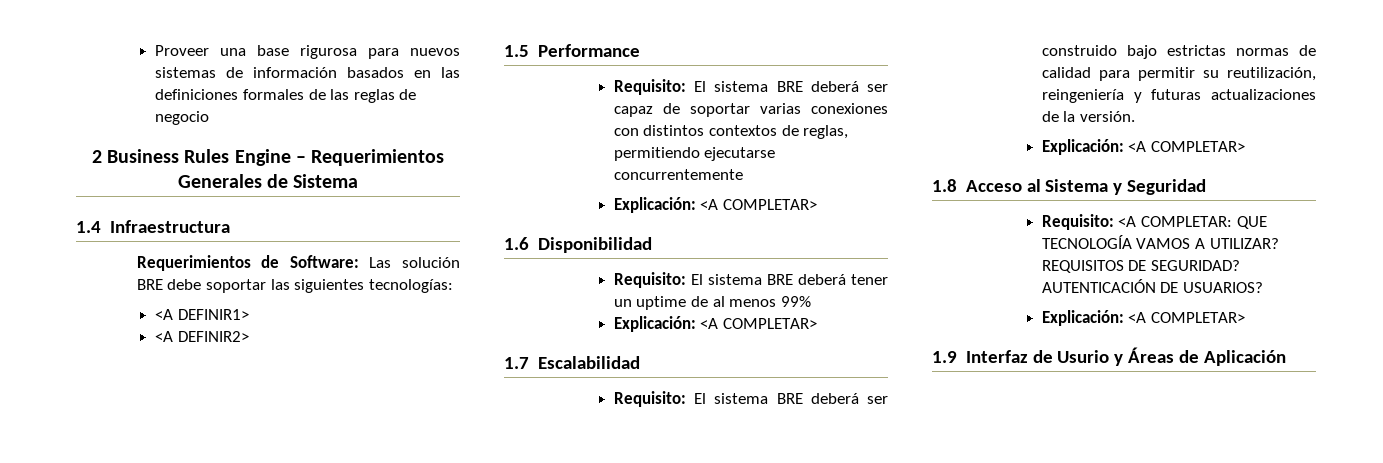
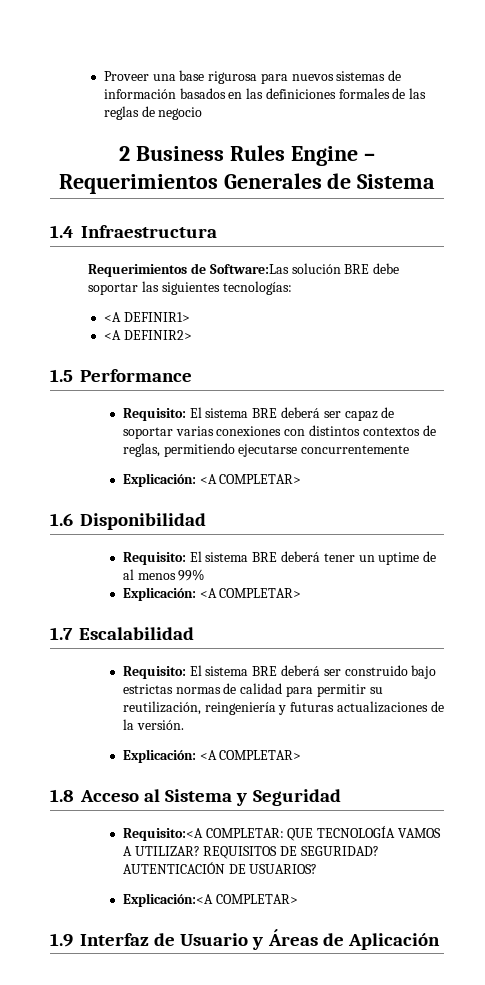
- Requerimientos de Software: Las solución BRE debe soportar las siguientes tecnologías:
+ Requerimientos de Software:Las solución BRE debe soportar las siguientes tecnologías:
- Requisito: <A COMPLETAR: QUE TECNOLOGÍA VAMOS A UTILIZAR?
+ Requisito:<A COMPLETAR: QUE TECNOLOGÍA VAMOS A UTILIZAR?
  AUTENTICACIÓN DE USUARIOS?
- Explicación: <A COMPLETAR>
+ Explicación:<A COMPLETAR>
- 1.9 Interfaz de Usurio y Áreas de Aplicación
+ 1.9 Interfaz de Usuario y Áreas de Aplicación

